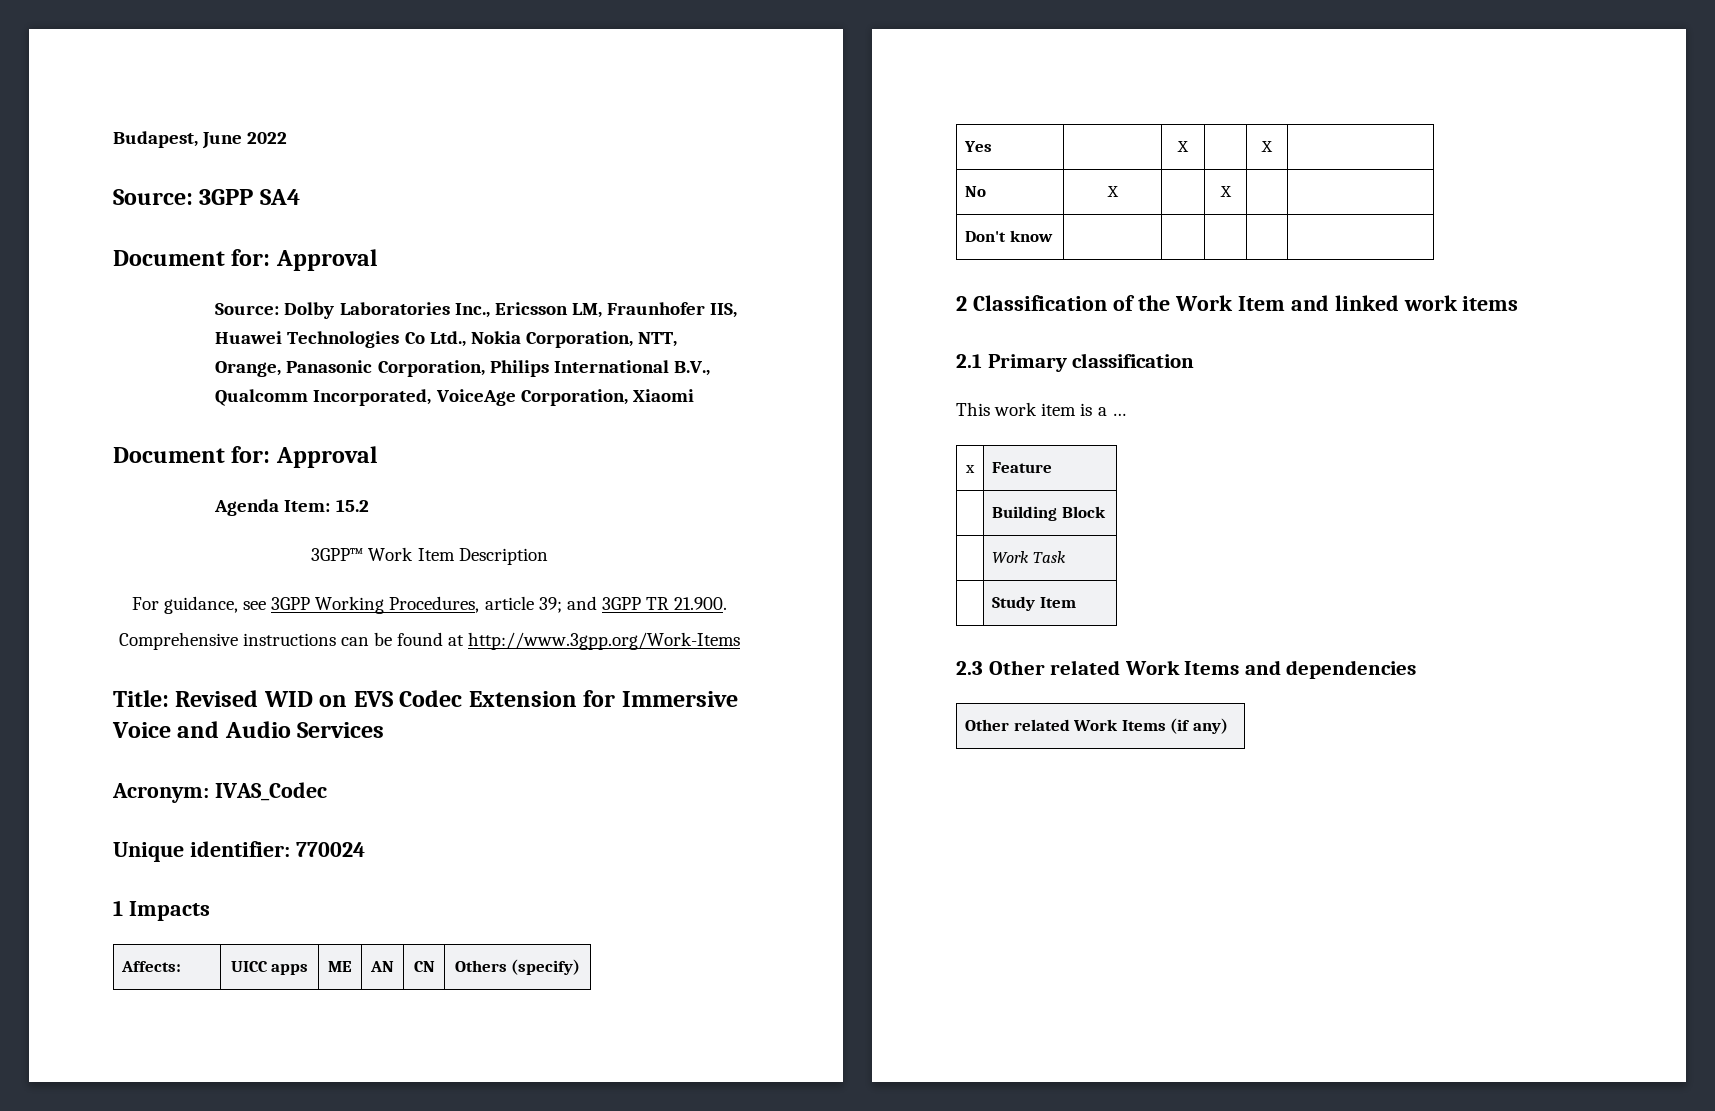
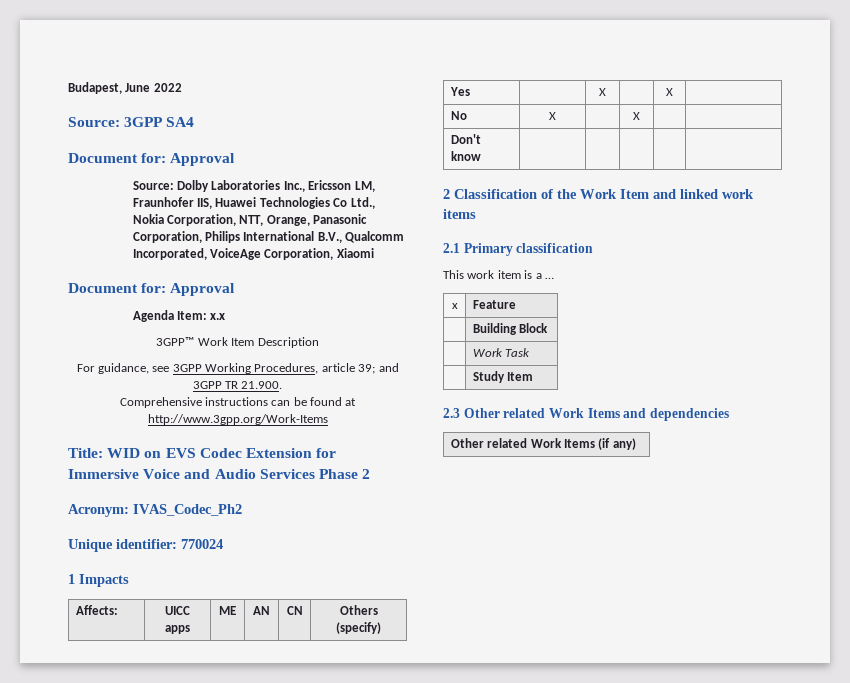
- Agenda Item: 15.2
+ Agenda Item: x.x
- Title: Revised WID on EVS Codec Extension for Immersive Voice and Audio Services
+ Title: WID on EVS Codec Extension for Immersive Voice and Audio Services Phase 2
- Acronym: IVAS_Codec
+ Acronym: IVAS_Codec_Ph2

